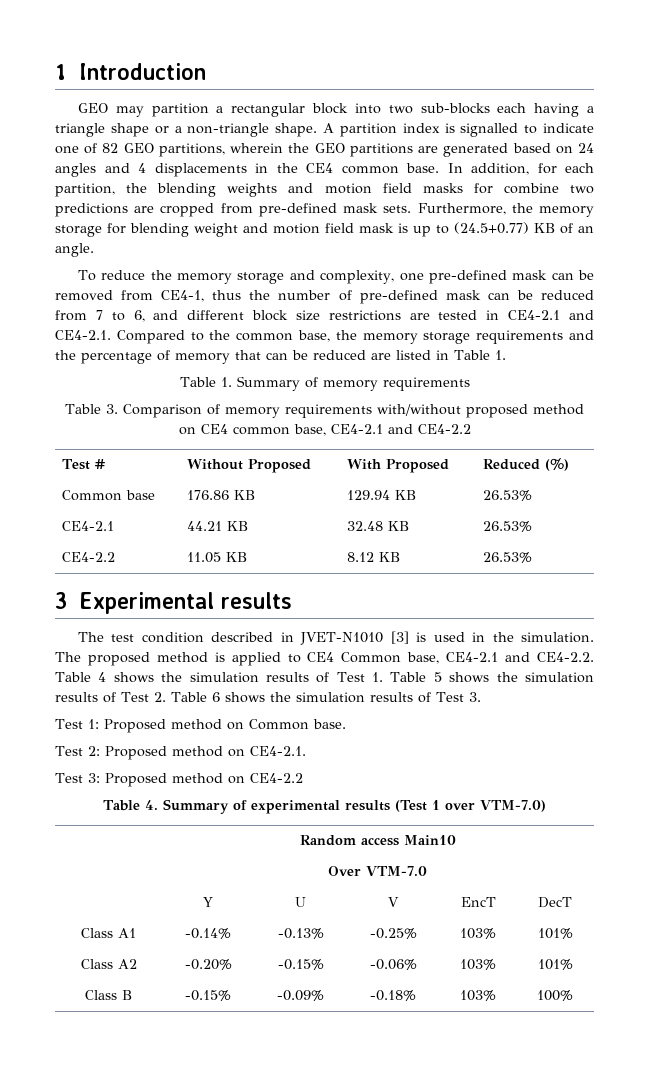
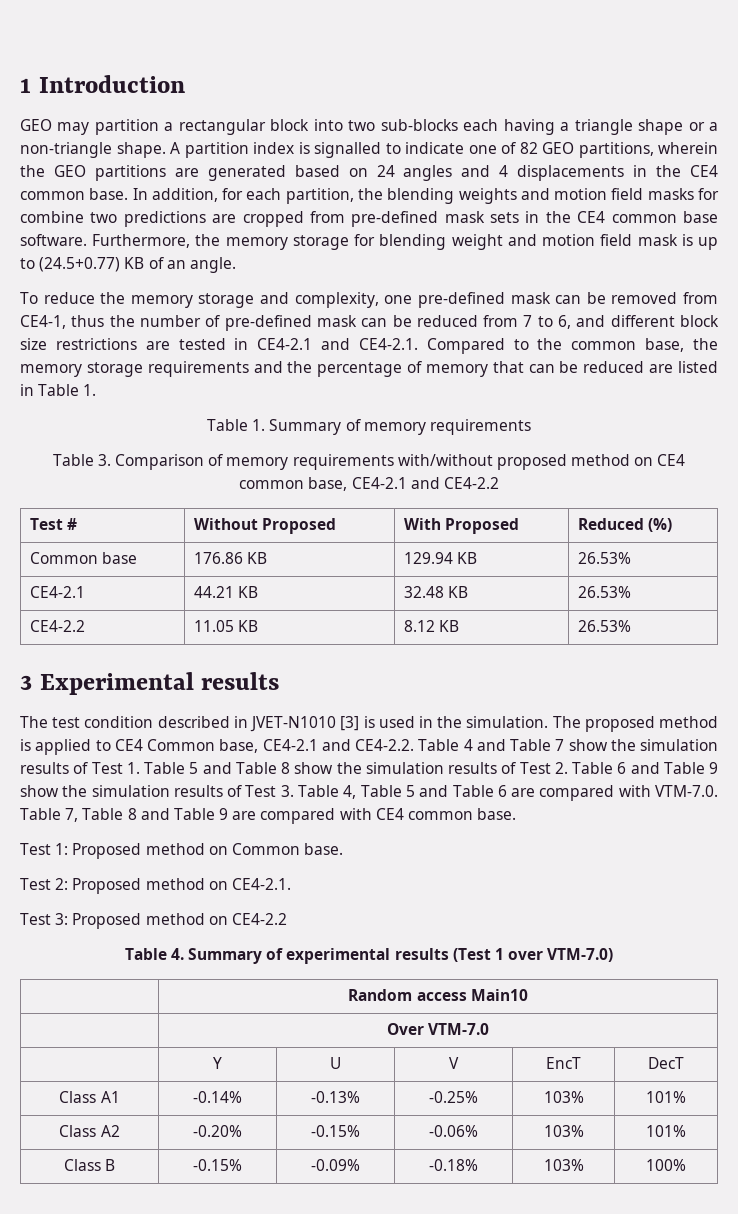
- In addition, for each partition, the blending weights and motion field masks for combine two predictions are cropped from pre-defined mask sets.
+ In addition, for each partition, the blending weights and motion field masks for combine two predictions are cropped from pre-defined mask sets in the CE4 common base software.
- The proposed method is applied to CE4 Common base, CE4-2.1 and CE4-2.2. Table 4 shows the simulation results of Test 1. Table 5 shows the simulation results of Test 2. Table 6 shows the simulation results of Test 3.
+ The proposed method is applied to CE4 Common base, CE4-2.1 and CE4-2.2. Table 4 and Table 7 show the simulation results of Test 1. Table 5 and Table 8 show the simulation results of Test 2. Table 6 and Table 9 show the simulation results of Test 3. Table 4, Table 5 and Table 6 are compared with VTM-7.0. Table 7, Table 8 and Table 9 are compared with CE4 common base.

